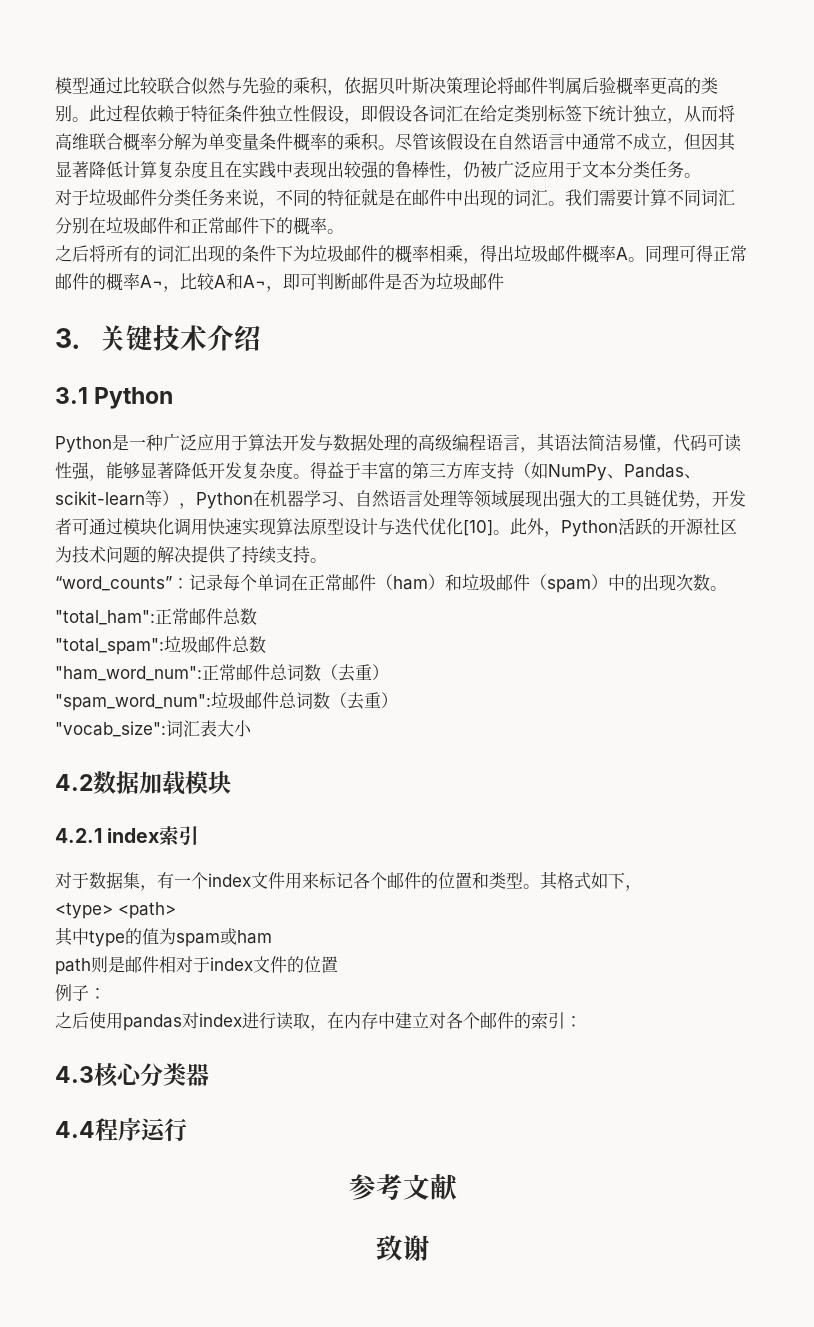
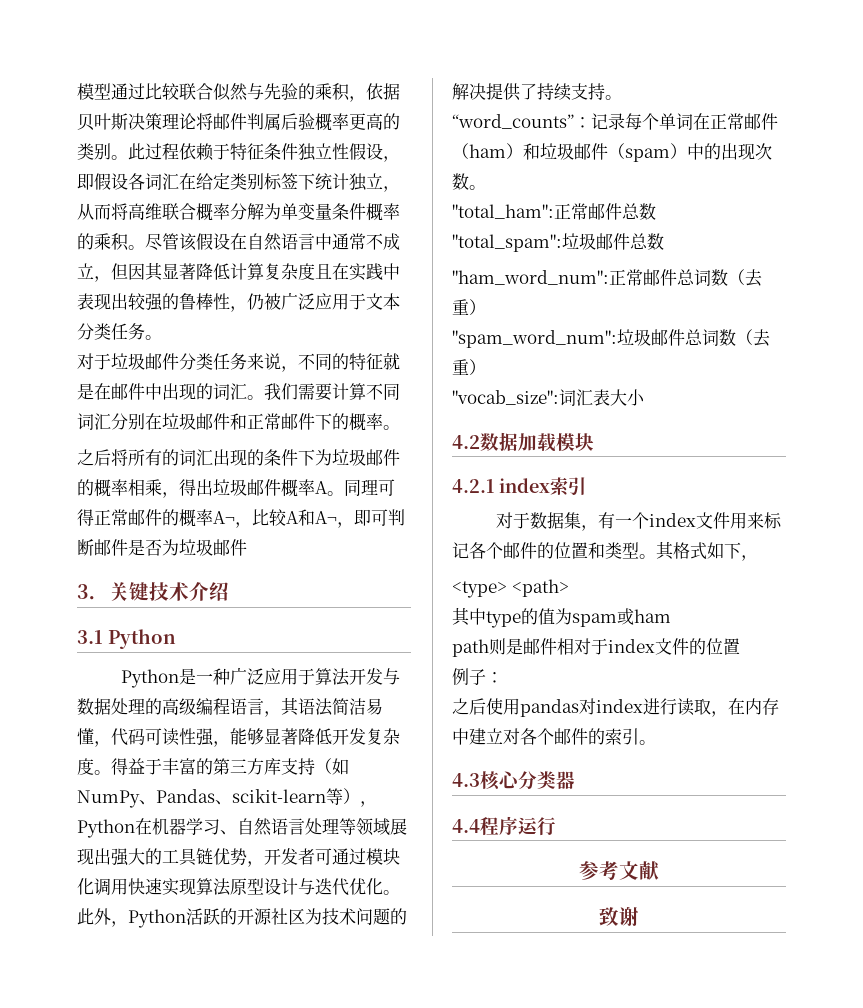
- 得益于丰富的第三方库支持（如NumPy、Pandas、scikit-learn等），Python在机器学习、自然语言处理等领域展现出强大的工具链优势，开发者可通过模块化调用快速实现算法原型设计与迭代优化[10]。
+ 得益于丰富的第三方库支持（如NumPy、Pandas、scikit-learn等），Python在机器学习、自然语言处理等领域展现出强大的工具链优势，开发者可通过模块化调用快速实现算法原型设计与迭代优化。
- 之后使用pandas对index进行读取，在内存中建立对各个邮件的索引：
+ 之后使用pandas对index进行读取，在内存中建立对各个邮件的索引。

